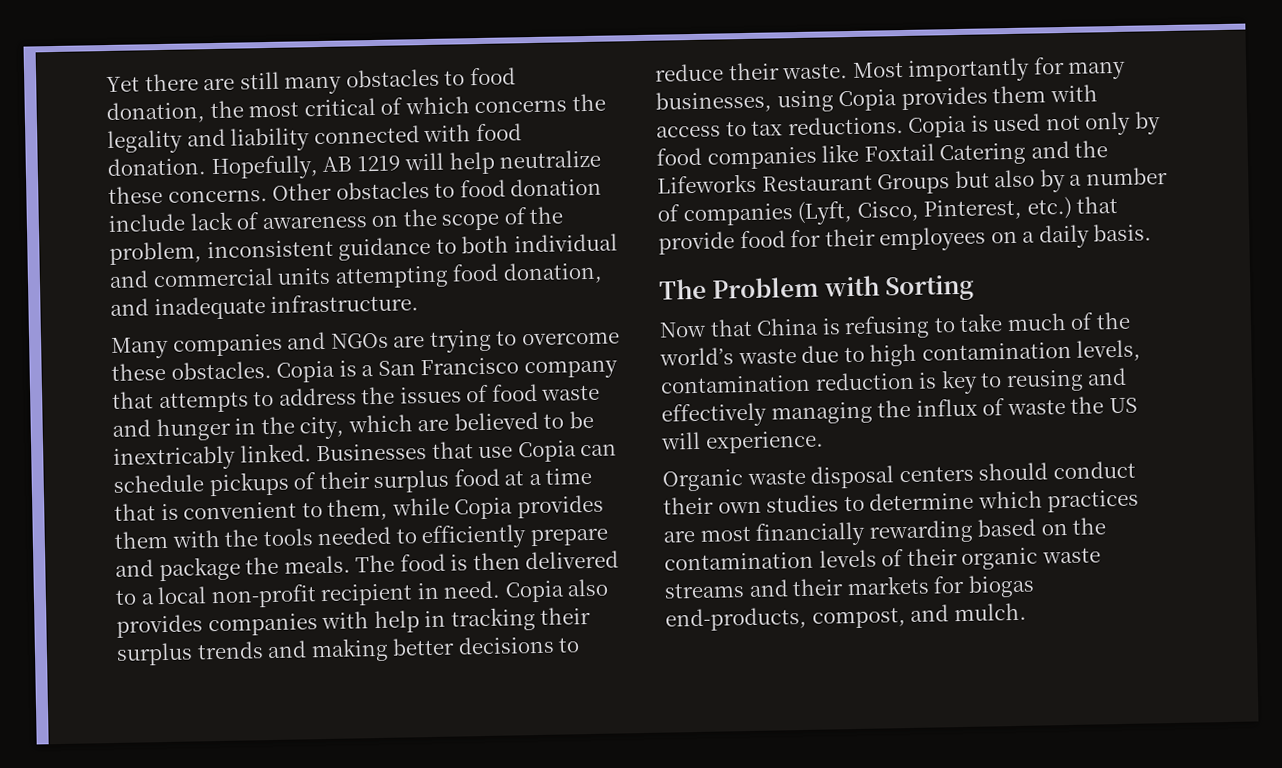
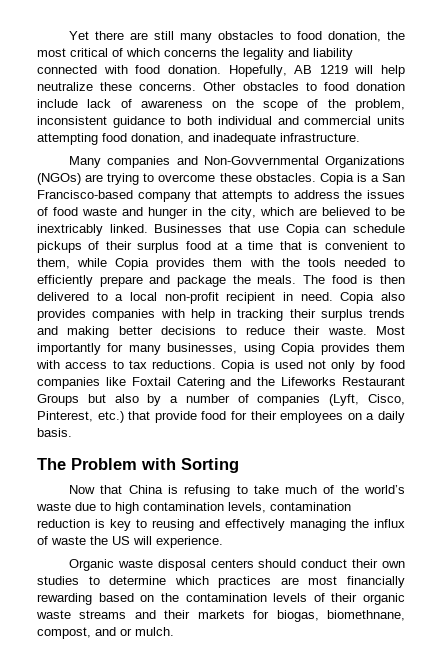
- Many companies and NGOs are trying to overcome these obstacles.
+ Many companies and Non-Govvernmental Organizations (NGOs) are trying to overcome these obstacles.
- Copia is a San Francisco company that attempts to address the issues of food waste and hunger in the city, which are believed to be inextricably linked.
+ Copia is a San Francisco-based company that attempts to address the issues of food waste and hunger in the city, which are believed to be inextricably linked.
- Organic waste disposal centers should conduct their own studies to determine which practices are most financially rewarding based on the contamination levels of their organic waste streams and their markets for biogas end-products, compost, and mulch.
+ Organic waste disposal centers should conduct their own studies to determine which practices are most financially rewarding based on the contamination levels of their organic waste streams and their markets for biogas, biomethnane, compost, and or mulch.

